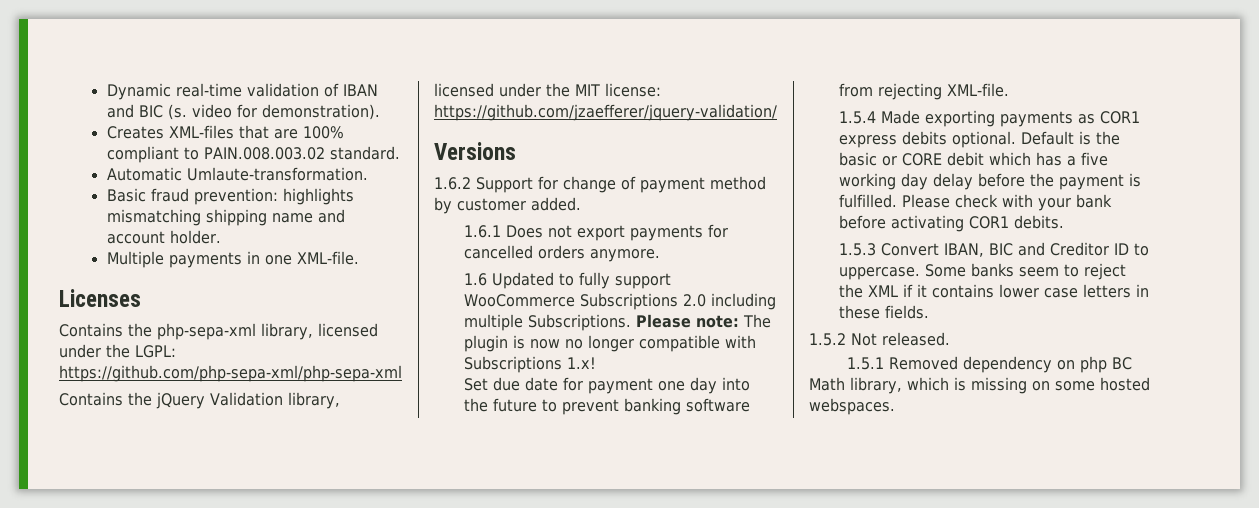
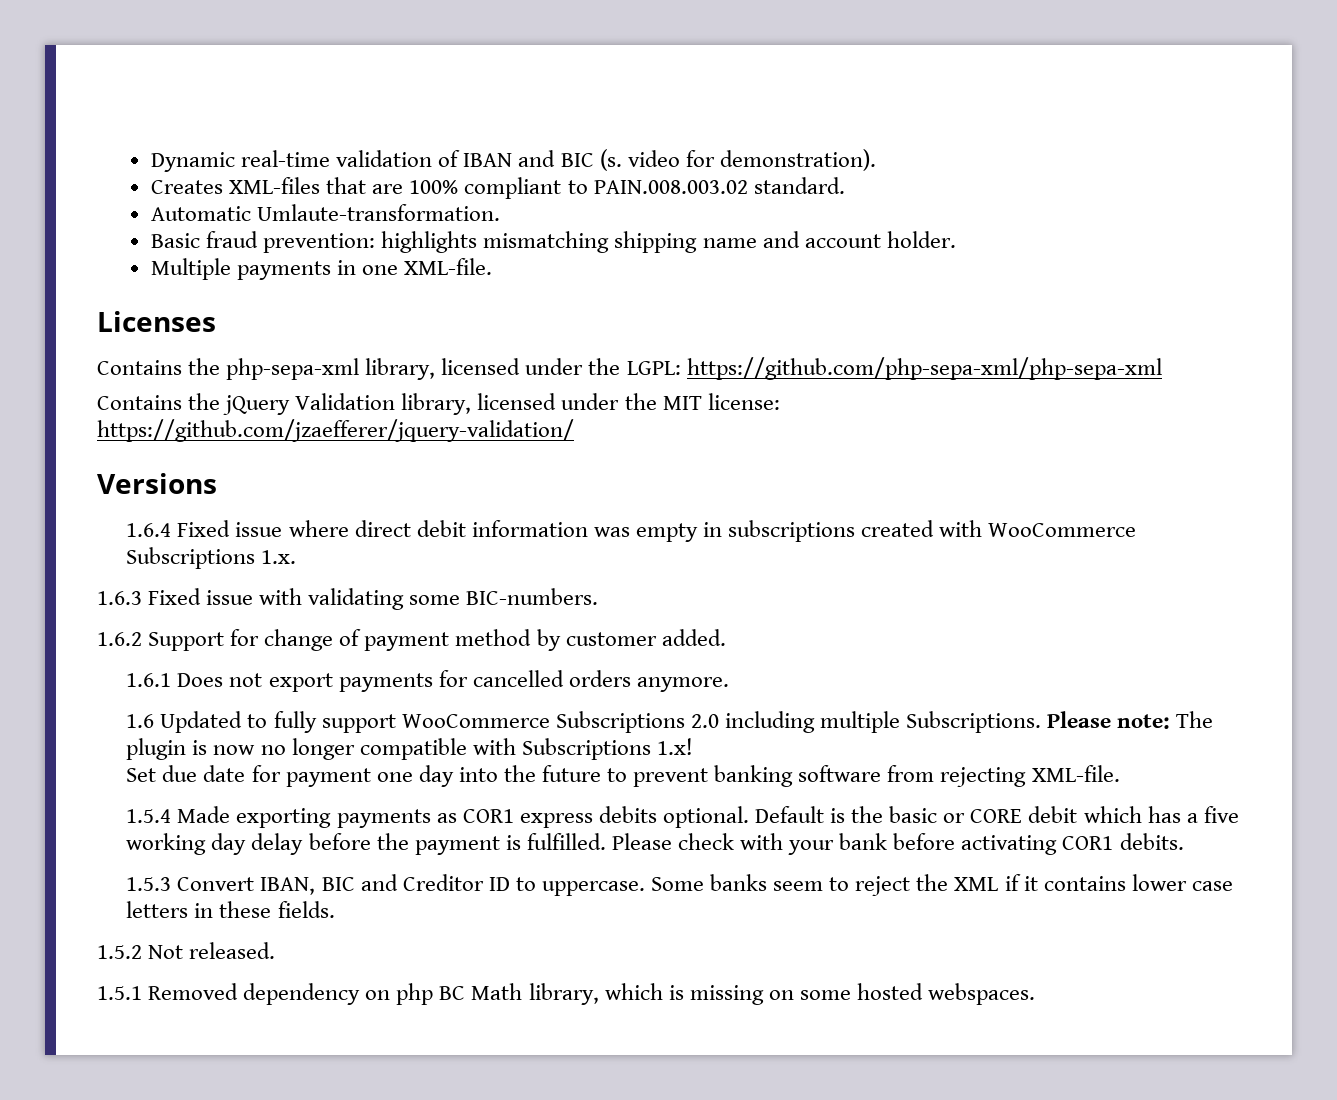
+ 1.6.4 Fixed issue where direct debit information was empty in subscriptions created with WooCommerce Subscriptions 1.x.
+ 1.6.3 Fixed issue with validating some BIC-numbers.

